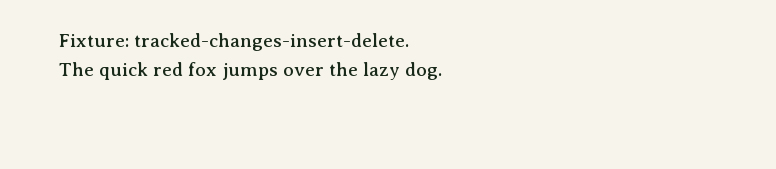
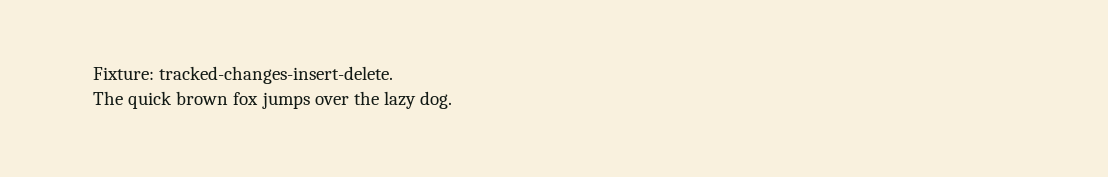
- The quick red fox jumps over the lazy dog.
+ The quick brown fox jumps over the lazy dog.

